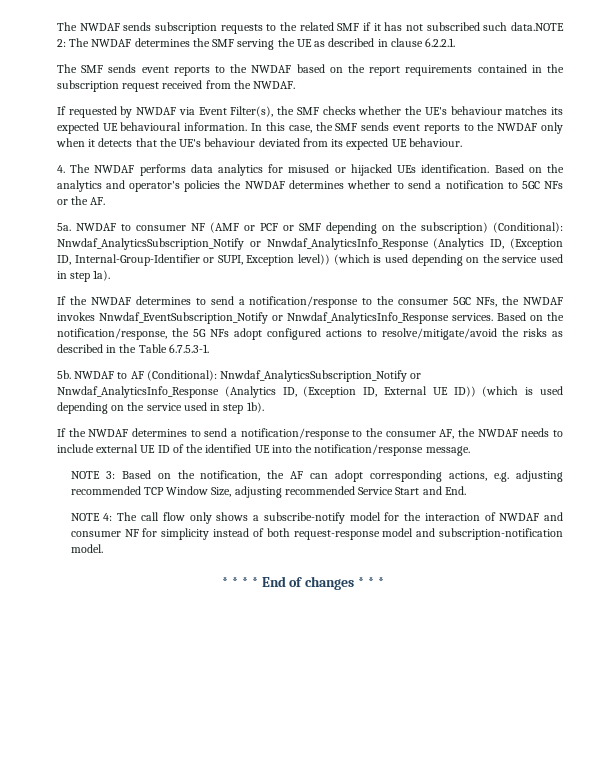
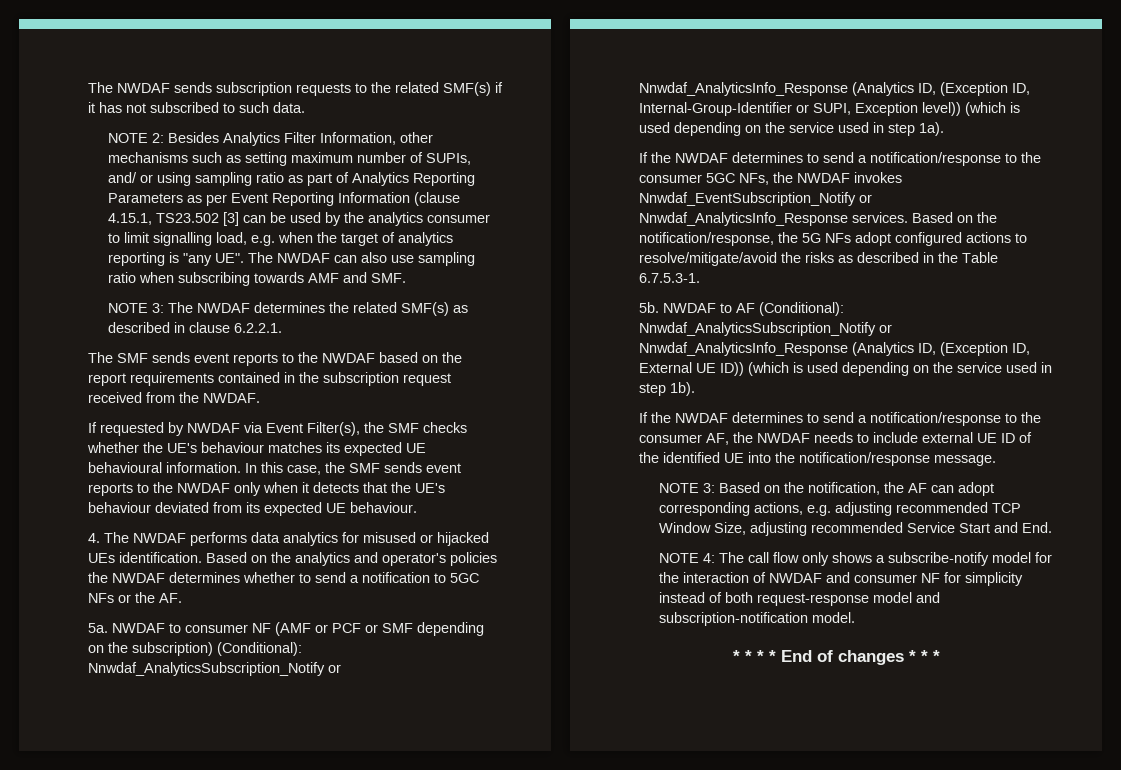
- The NWDAF sends subscription requests to the related SMF if it has not subscribed such data.NOTE 2: The NWDAF determines the SMF serving the UE as described in clause 6.2.2.1.
+ The NWDAF sends subscription requests to the related SMF(s) if it has not subscribed to such data.
+ NOTE 2: Besides Analytics Filter Information, other mechanisms such as setting maximum number of SUPIs, and/ or using sampling ratio as part of Analytics Reporting Parameters as per Event Reporting Information (clause 4.15.1, TS23.502 [3] can be used by the analytics consumer to limit signalling load, e.g. when the target of analytics reporting is "any UE". The NWDAF can also use sampling ratio when subscribing towards AMF and SMF.
+ NOTE 3: The NWDAF determines the related SMF(s) as described in clause 6.2.2.1.

